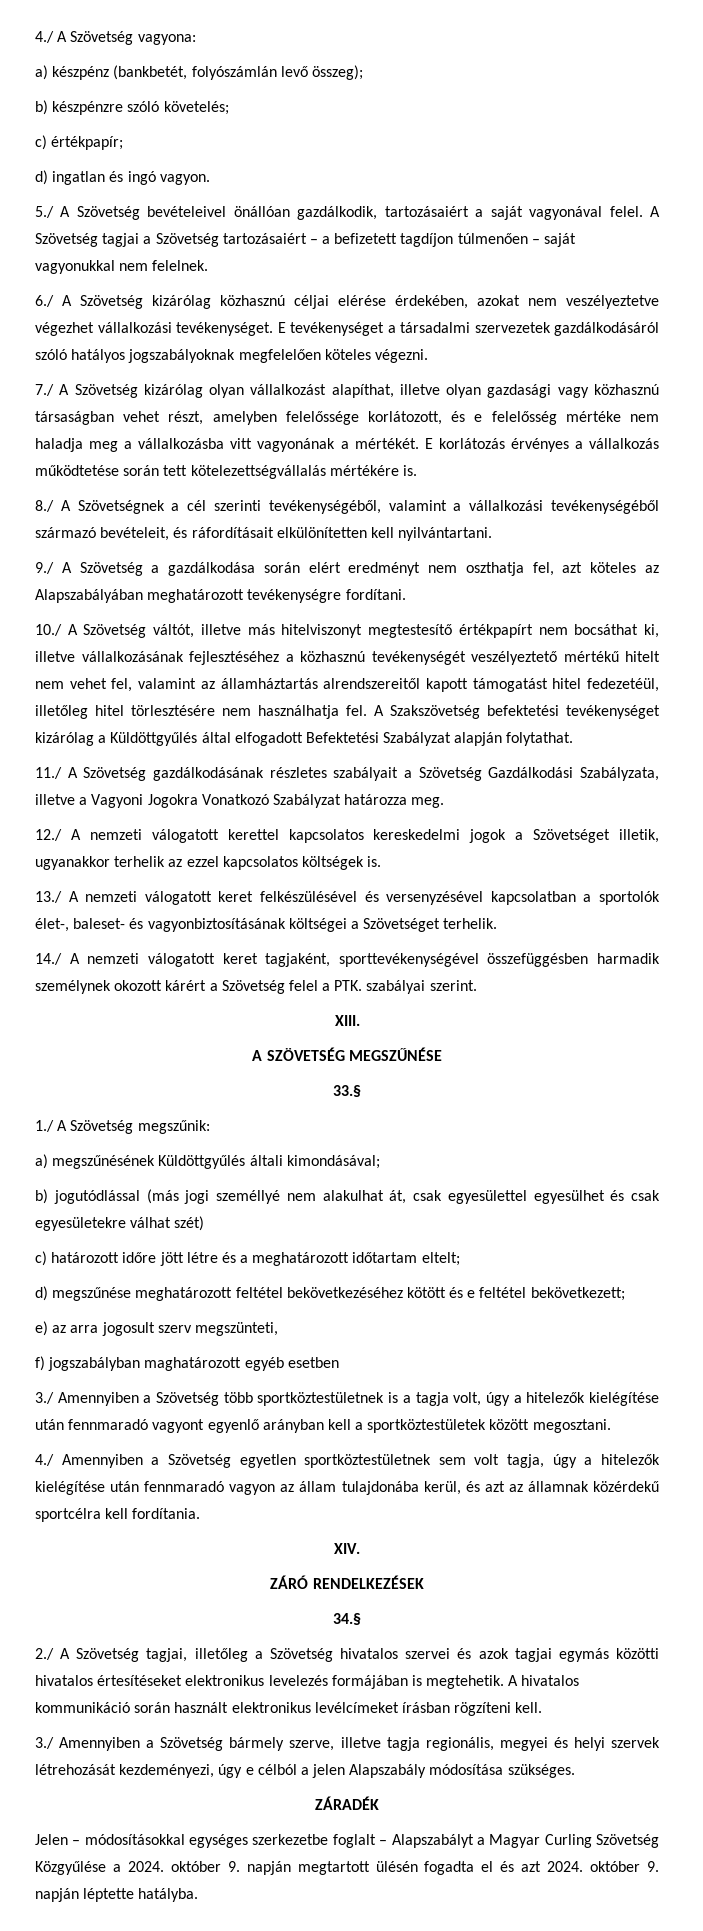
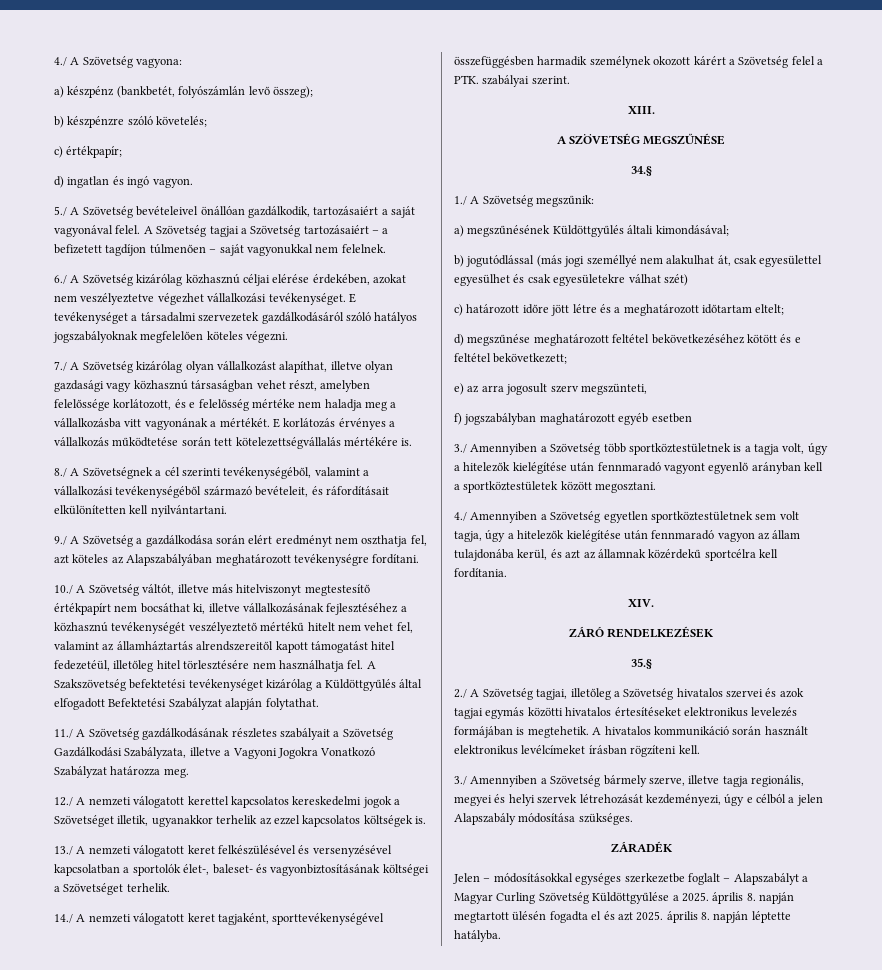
- 33.§
+ 34.§
- 34.§
+ 35.§
- Jelen – módosításokkal egységes szerkezetbe foglalt – Alapszabályt a Magyar Curling Szövetség Közgyűlése a 2024. október 9. napján megtartott ülésén fogadta el és azt 2024. október 9. napján léptette hatályba.
+ Jelen – módosításokkal egységes szerkezetbe foglalt – Alapszabályt a Magyar Curling Szövetség Küldöttgyűlése a 2025. április 8. napján megtartott ülésén fogadta el és azt 2025. április 8. napján léptette hatályba.

